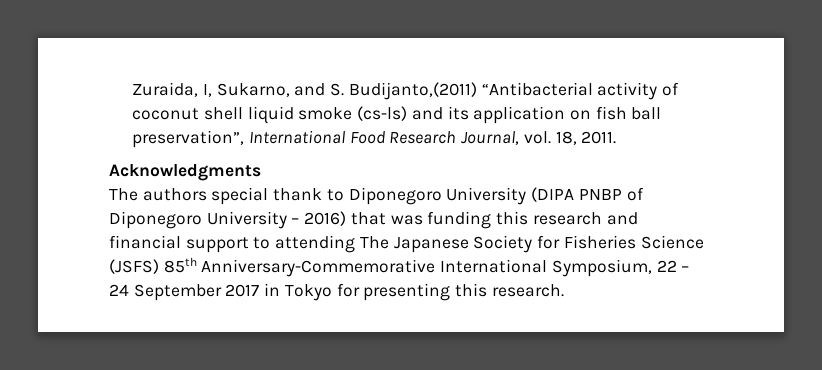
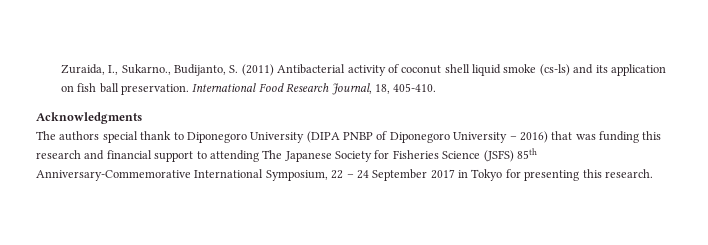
- Zuraida, I, Sukarno, and S. Budijanto,(2011) “Antibacterial activity of coconut shell liquid smoke (cs-ls) and its application on fish ball preservation”, International Food Research Journal, vol. 18, 2011.
+ Zuraida, I., Sukarno., Budijanto, S. (2011) Antibacterial activity of coconut shell liquid smoke (cs-ls) and its application on fish ball preservation. International Food Research Journal, 18, 405-410.

